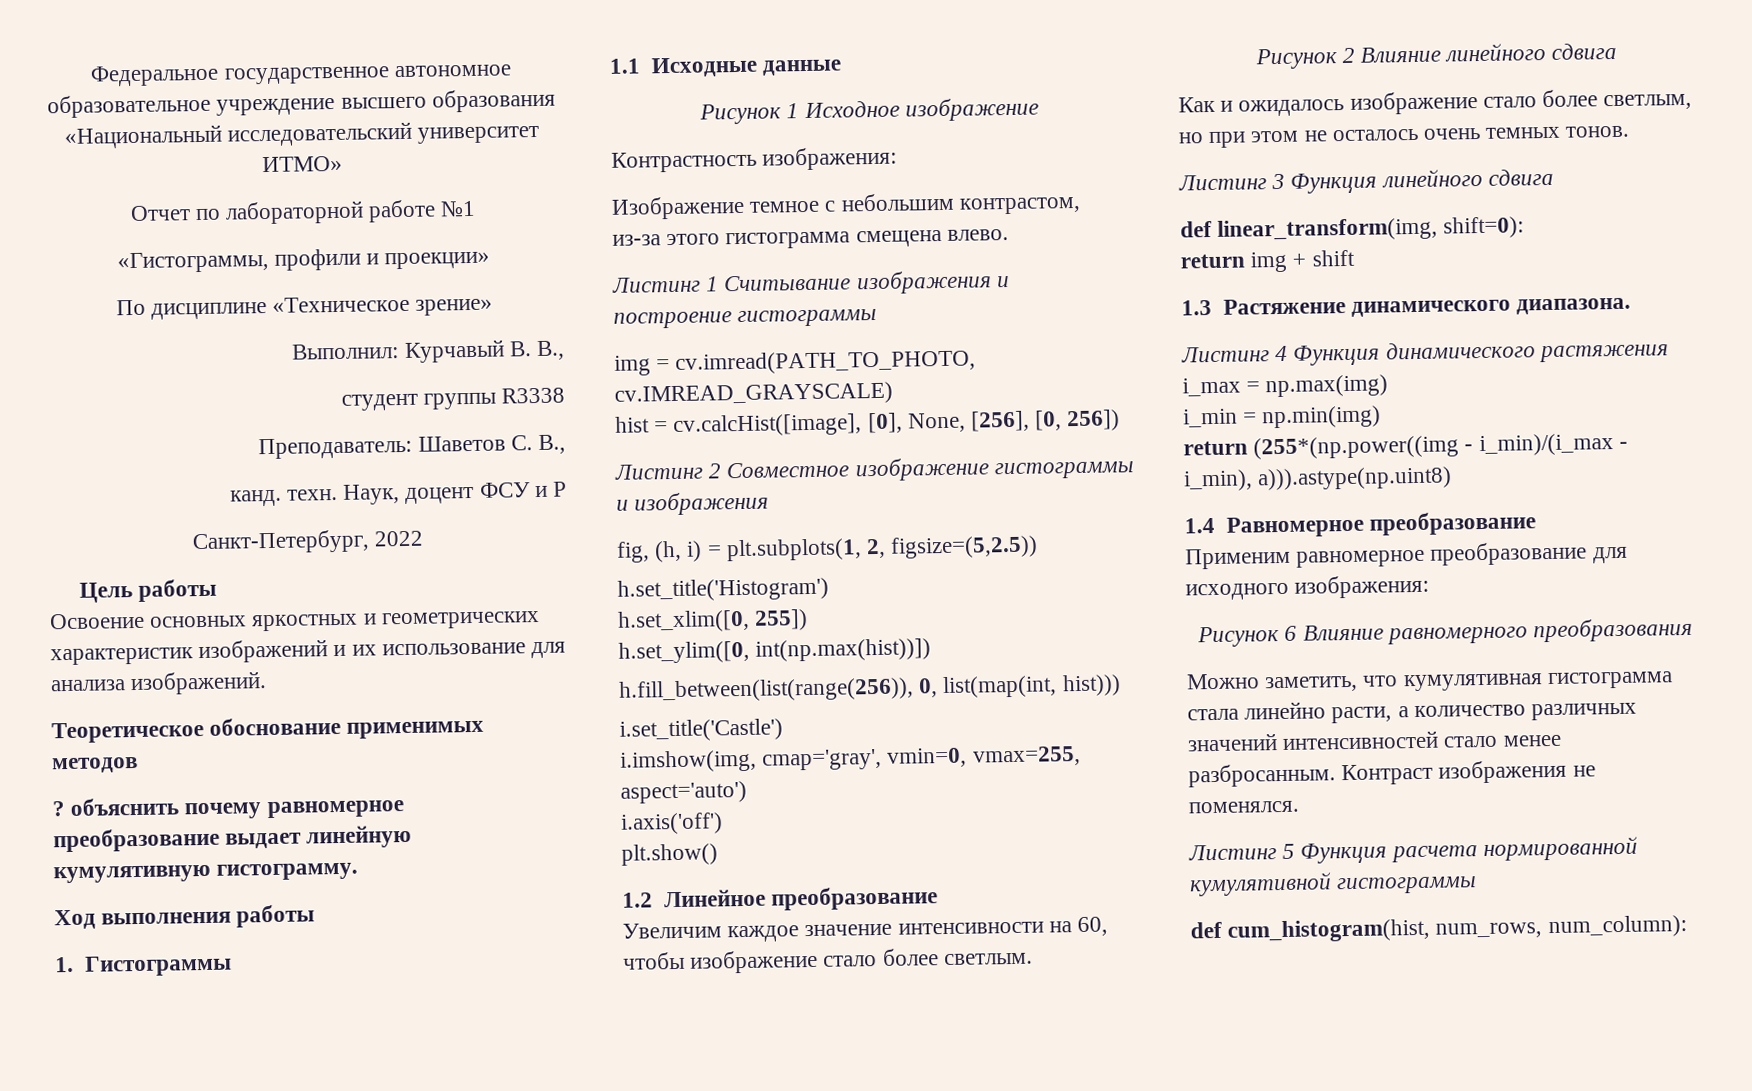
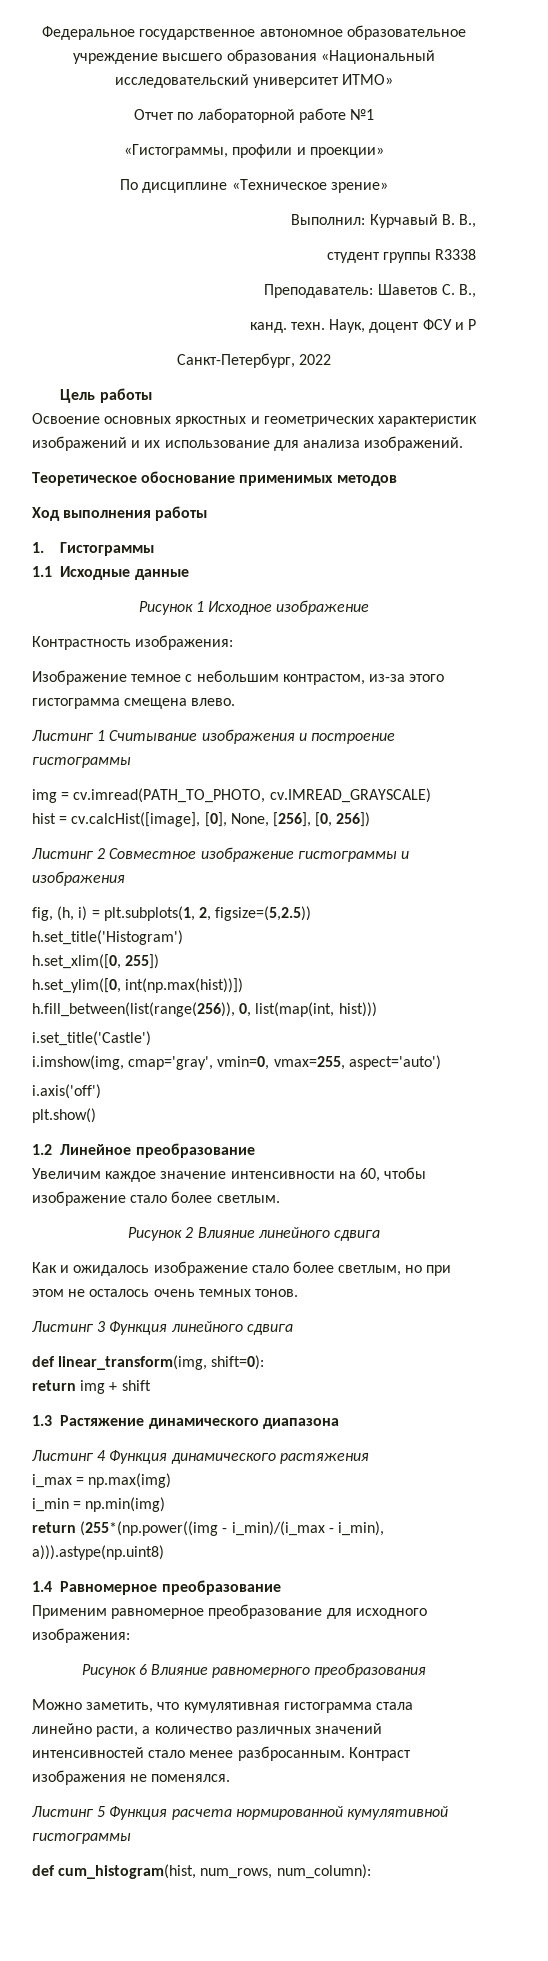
- ? объяснить почему равномерное преобразование выдает линейную кумулятивную гистограмму.
- 1.3 Растяжение динамического диапазона.
+ 1.3 Растяжение динамического диапазона

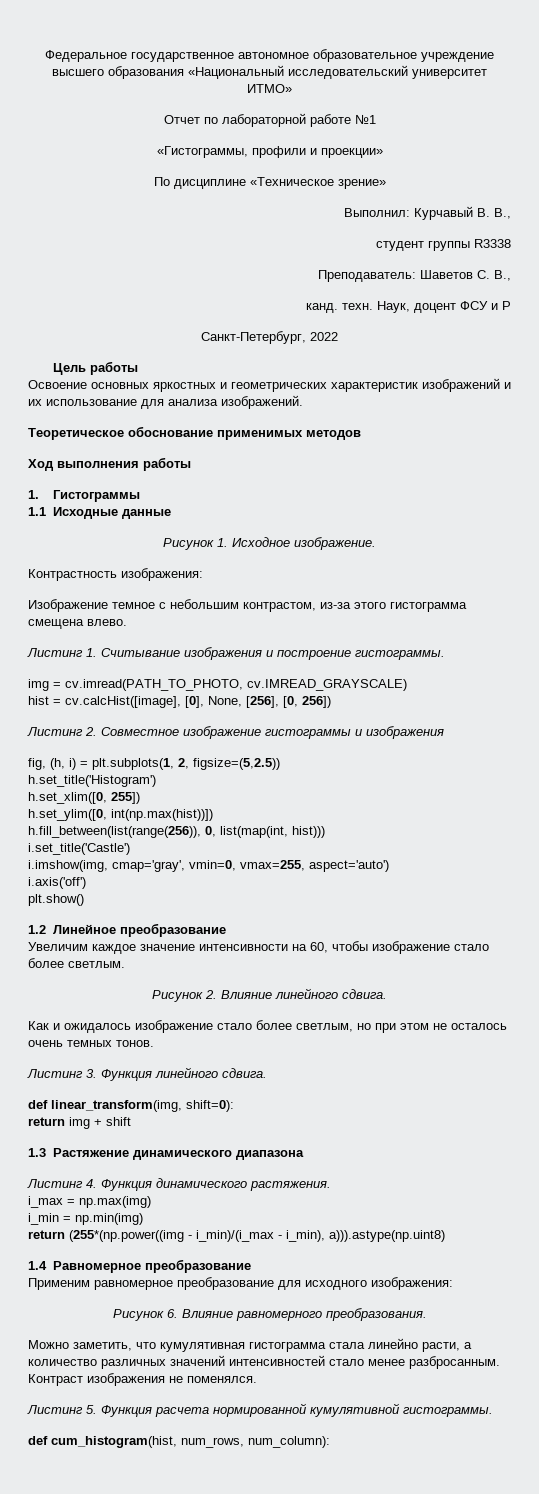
- Рисунок 1 Исходное изображение
+ Рисунок 1. Исходное изображение.
- Листинг 1 Считывание изображения и построение гистограммы
+ Листинг 1. Считывание изображения и построение гистограммы.
- Листинг 2 Совместное изображение гистограммы и изображения
+ Листинг 2. Совместное изображение гистограммы и изображения
- Рисунок 2 Влияние линейного сдвига
+ Рисунок 2. Влияние линейного сдвига.
- Листинг 3 Функция линейного сдвига
+ Листинг 3. Функция линейного сдвига.
- Листинг 4 Функция динамического растяжения
+ Листинг 4. Функция динамического растяжения.
- Рисунок 6 Влияние равномерного преобразования
+ Рисунок 6. Влияние равномерного преобразования.
- Листинг 5 Функция расчета нормированной кумулятивной гистограммы
+ Листинг 5. Функция расчета нормированной кумулятивной гистограммы.

